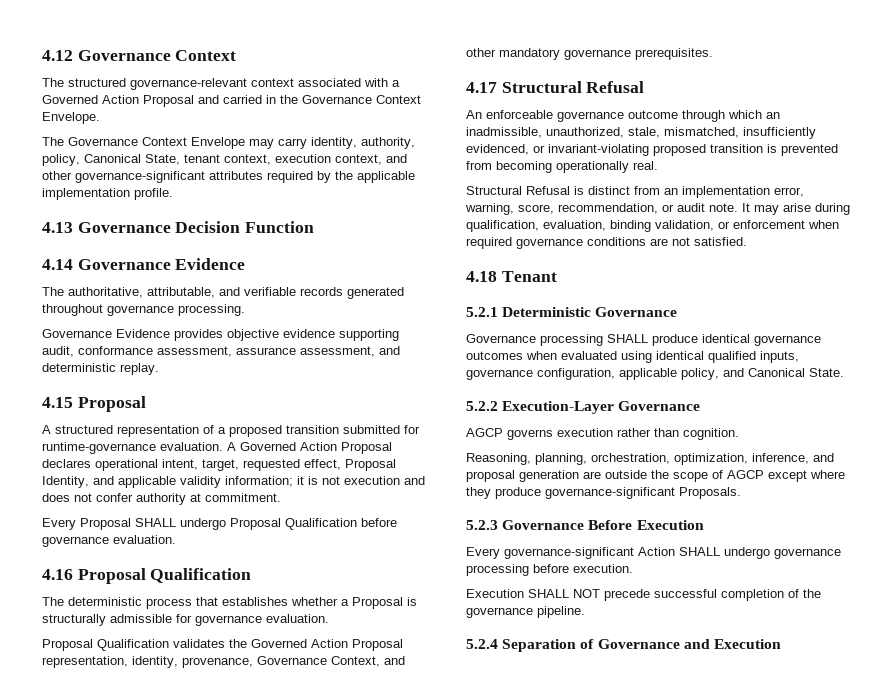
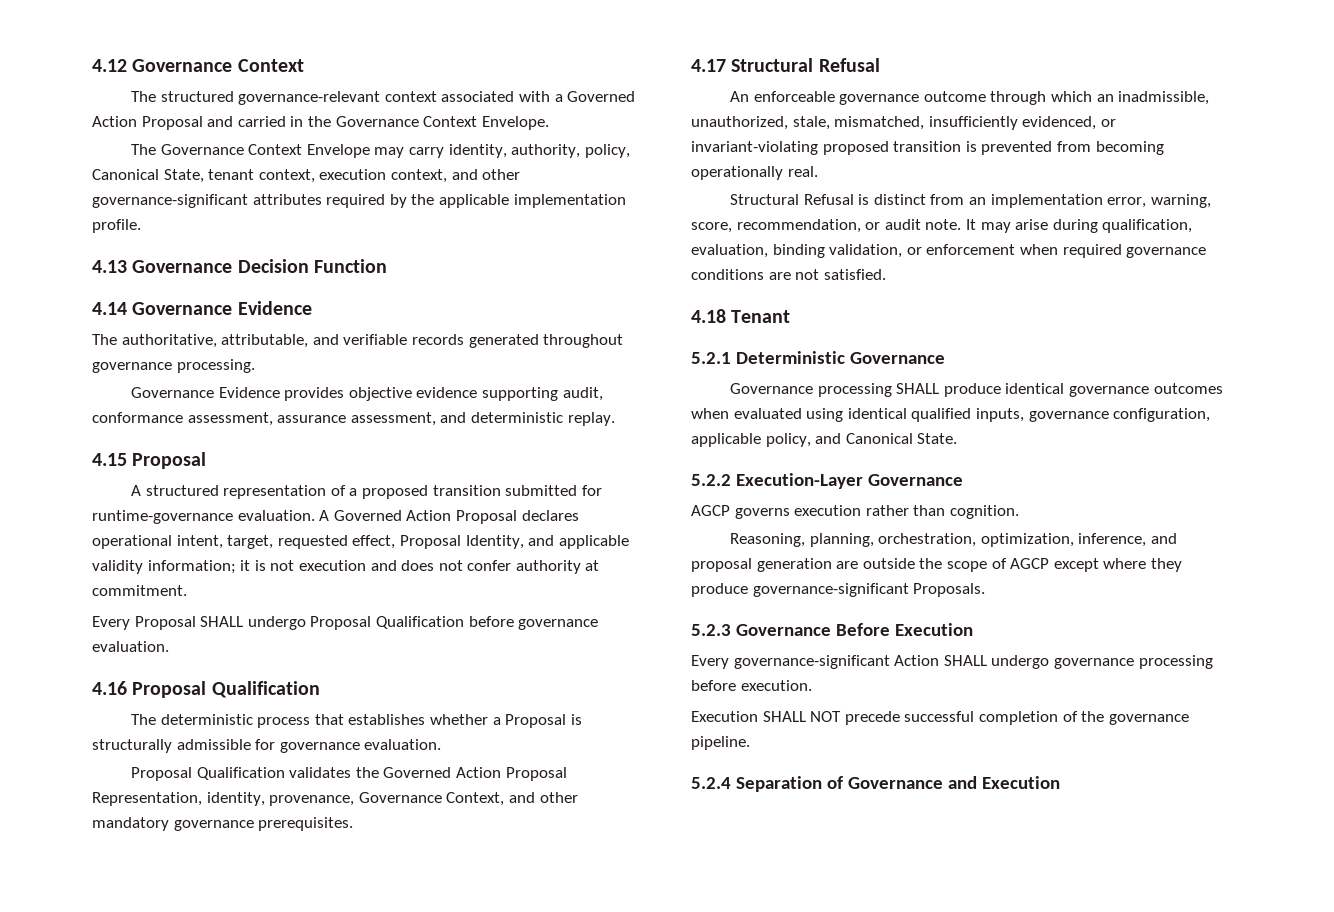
- Proposal Qualification validates the Governed Action Proposal representation, identity, provenance, Governance Context, and other mandatory governance prerequisites.
+ Proposal Qualification validates the Governed Action Proposal Representation, identity, provenance, Governance Context, and other mandatory governance prerequisites.

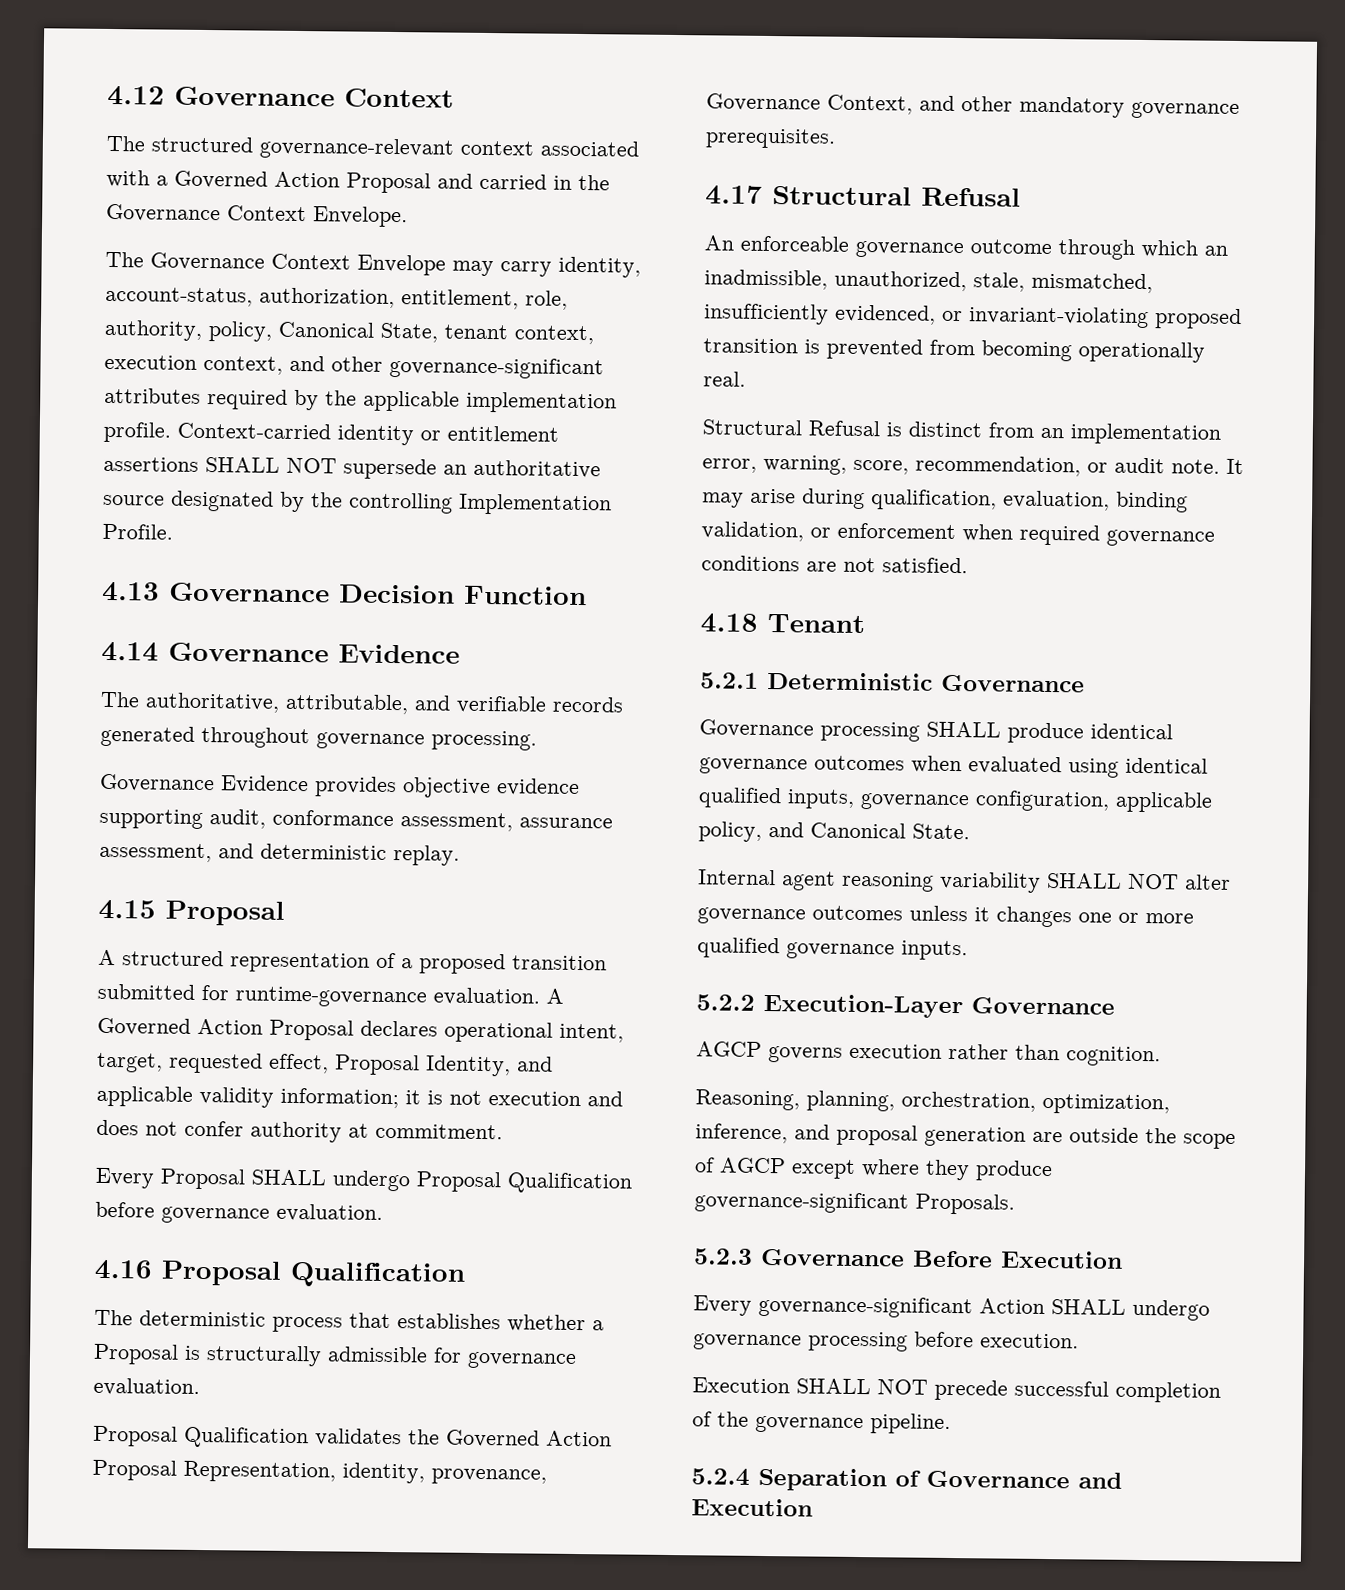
- The Governance Context Envelope may carry identity, authority, policy, Canonical State, tenant context, execution context, and other governance-significant attributes required by the applicable implementation profile.
+ The Governance Context Envelope may carry identity, account-status, authorization, entitlement, role, authority, policy, Canonical State, tenant context, execution context, and other governance-significant attributes required by the applicable implementation profile. Context-carried identity or entitlement assertions SHALL NOT supersede an authoritative source designated by the controlling Implementation Profile.
+ Internal agent reasoning variability SHALL NOT alter governance outcomes unless it changes one or more qualified governance inputs.

